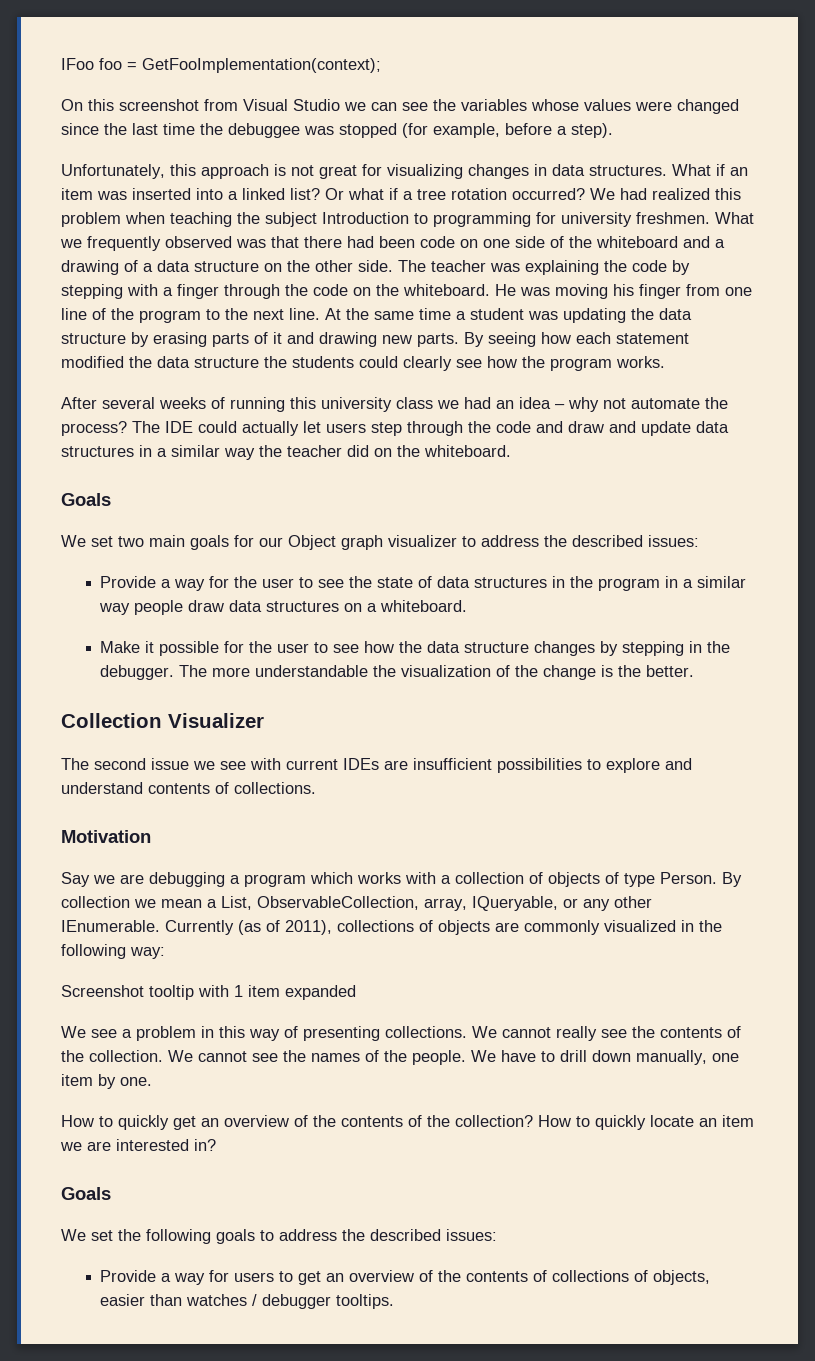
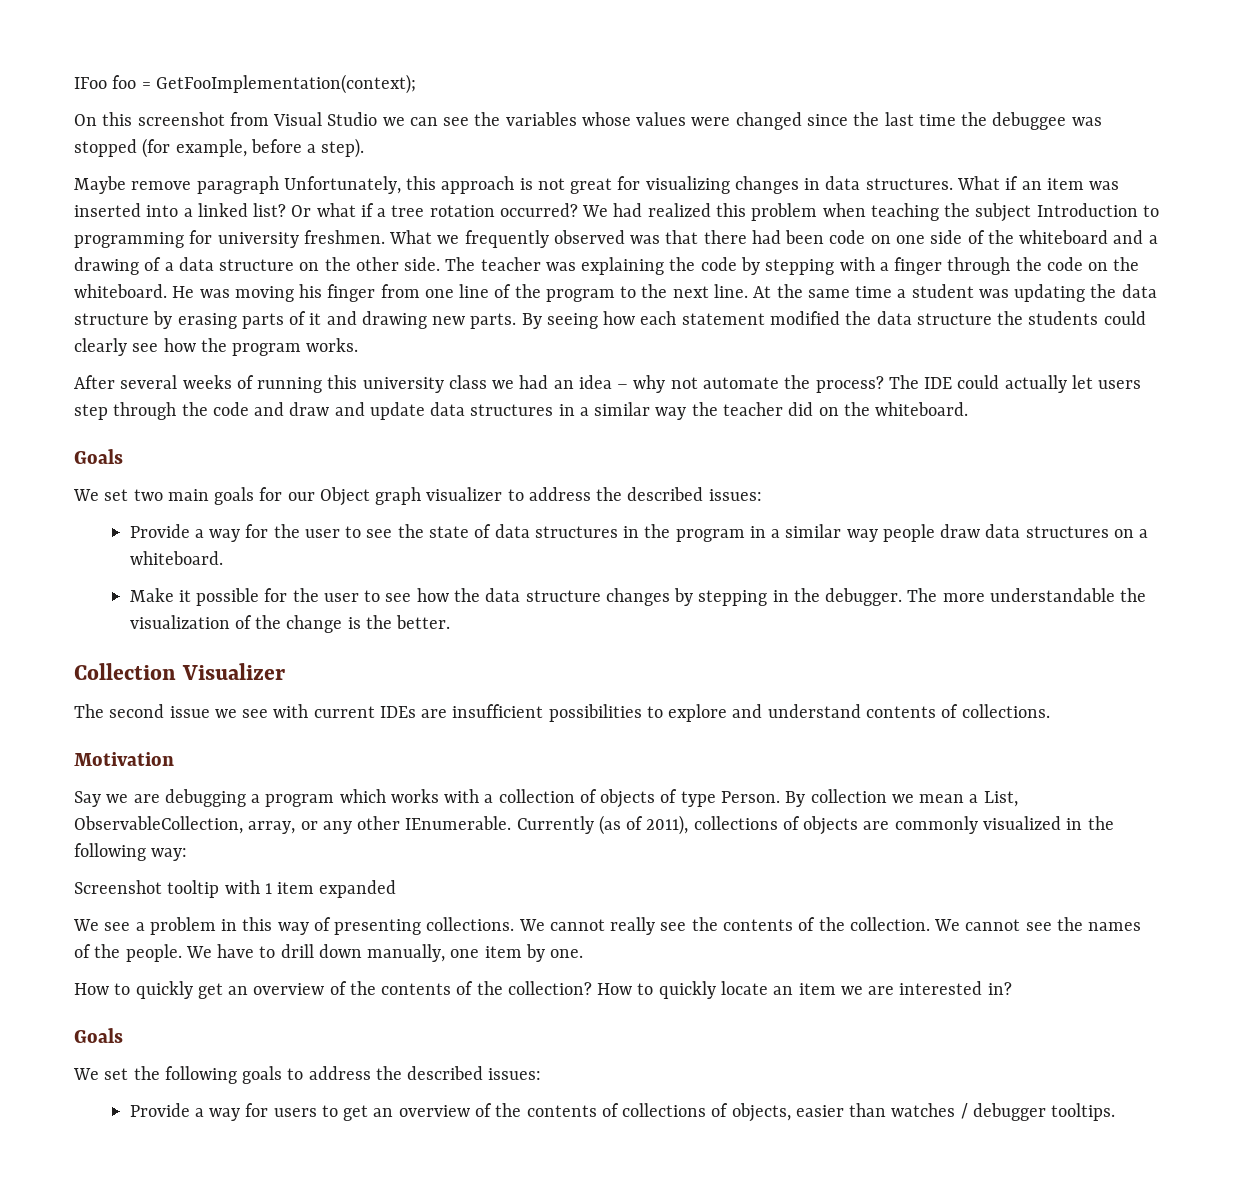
- Unfortunately, this approach is not great for visualizing changes in data structures.
+ Maybe remove paragraph Unfortunately, this approach is not great for visualizing changes in data structures.
- By collection we mean a List, ObservableCollection, array, IQueryable, or any other IEnumerable.
+ By collection we mean a List, ObservableCollection, array, or any other IEnumerable.

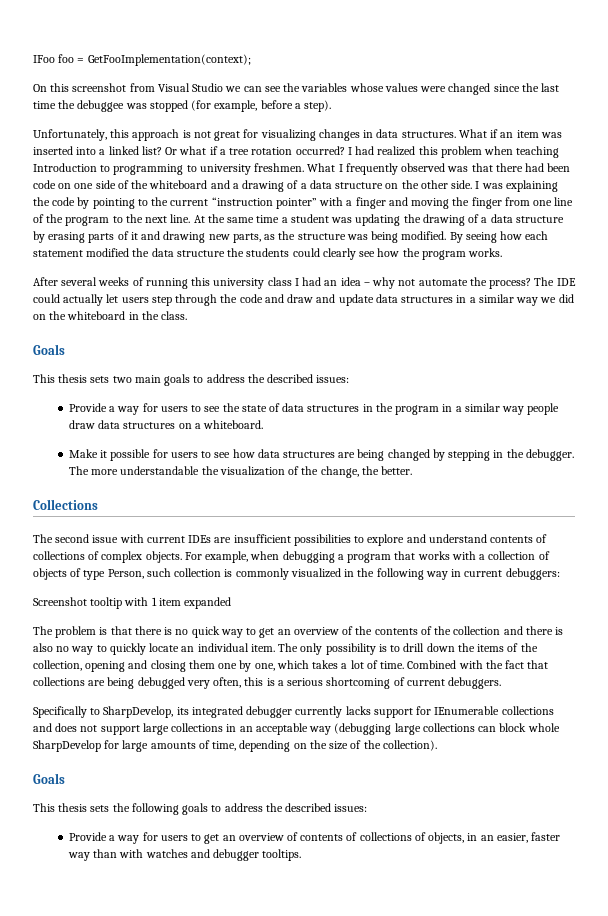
- Maybe remove paragraph Unfortunately, this approach is not great for visualizing changes in data structures.
+ Unfortunately, this approach is not great for visualizing changes in data structures.
- We had realized this problem when teaching the subject Introduction to programming for university freshmen.
+ I had realized this problem when teaching Introduction to programming to university freshmen.
- What we frequently observed was that there had been code on one side of the whiteboard and a drawing of a data structure on the other side.
+ What I frequently observed was that there had been code on one side of the whiteboard and a drawing of a data structure on the other side.
- The teacher was explaining the code by stepping with a finger through the code on the whiteboard. He was moving his finger from one line of the program to the next line.
+ I was explaining the code by pointing to the current “instruction pointer” with a finger and moving the finger from one line of the program to the next line.
- At the same time a student was updating the data structure by erasing parts of it and drawing new parts.
+ At the same time a student was updating the drawing of a data structure by erasing parts of it and drawing new parts, as the structure was being modified.
- After several weeks of running this university class we had an idea – why not automate the process?
+ After several weeks of running this university class I had an idea – why not automate the process?
- The IDE could actually let users step through the code and draw and update data structures in a similar way the teacher did on the whiteboard.
+ The IDE could actually let users step through the code and draw and update data structures in a similar way we did on the whiteboard in the class.
  Goals
- We set two main goals for our Object graph visualizer to address the described issues:
- Provide a way for the user to see the state of data structures in the program in a similar way people draw data structures on a whiteboard.
+ This thesis sets two main goals to address the described issues:
+ Provide a way for users to see the state of data structures in the program in a similar way people draw data structures on a whiteboard.
- Make it possible for the user to see how the data structure changes by stepping in the debugger.
+ Make it possible for users to see how data structures are being changed by stepping in the debugger.
- The more understandable the visualization of the change is the better.
+ The more understandable the visualization of the change, the better.
- Collection Visualizer
+ Collections
- The second issue we see with current IDEs are insufficient possibilities to explore and understand contents of collections.
- Motivation
- Say we are debugging a program which works with a collection of objects of type Person. By collection we mean a List, ObservableCollection, array, or any other IEnumerable. Currently (as of 2011), collections of objects are commonly visualized in the following way:
+ The second issue with current IDEs are insufficient possibilities to explore and understand contents of collections of complex objects. For example, when debugging a program that works with a collection of objects of type Person, such collection is commonly visualized in the following way in current debuggers:
- We see a problem in this way of presenting collections. We cannot really see the contents of the collection. We cannot see the names of the people. We have to drill down manually, one item by one.
- How to quickly get an overview of the contents of the collection? How to quickly locate an item we are interested in?
+ The problem is that there is no quick way to get an overview of the contents of the collection and there is also no way to quickly locate an individual item. The only possibility is to drill down the items of the collection, opening and closing them one by one, which takes a lot of time. Combined with the fact that collections are being debugged very often, this is a serious shortcoming of current debuggers.
+ Specifically to SharpDevelop, its integrated debugger currently lacks support for IEnumerable collections and does not support large collections in an acceptable way (debugging large collections can block whole SharpDevelop for large amounts of time, depending on the size of the collection).
  Goals
- We set the following goals to address the described issues:
+ This thesis sets the following goals to address the described issues:
- Provide a way for users to get an overview of the contents of collections of objects, easier than watches / debugger tooltips.
+ Provide a way for users to get an overview of contents of collections of objects, in an easier, faster way than with watches and debugger tooltips.

